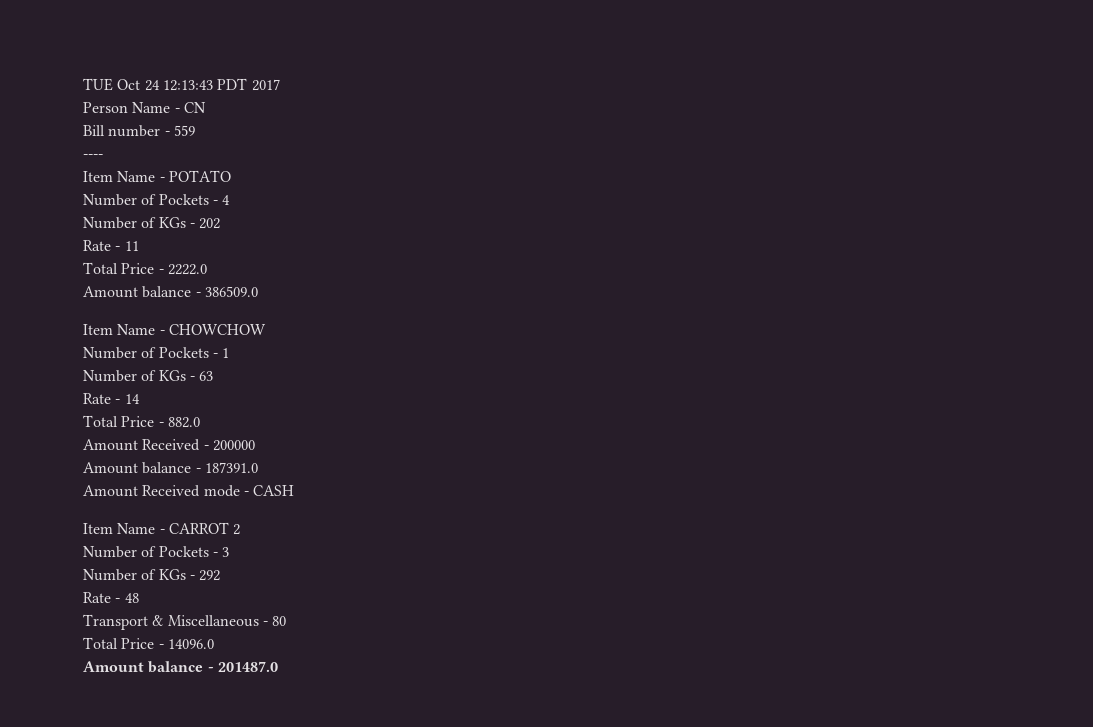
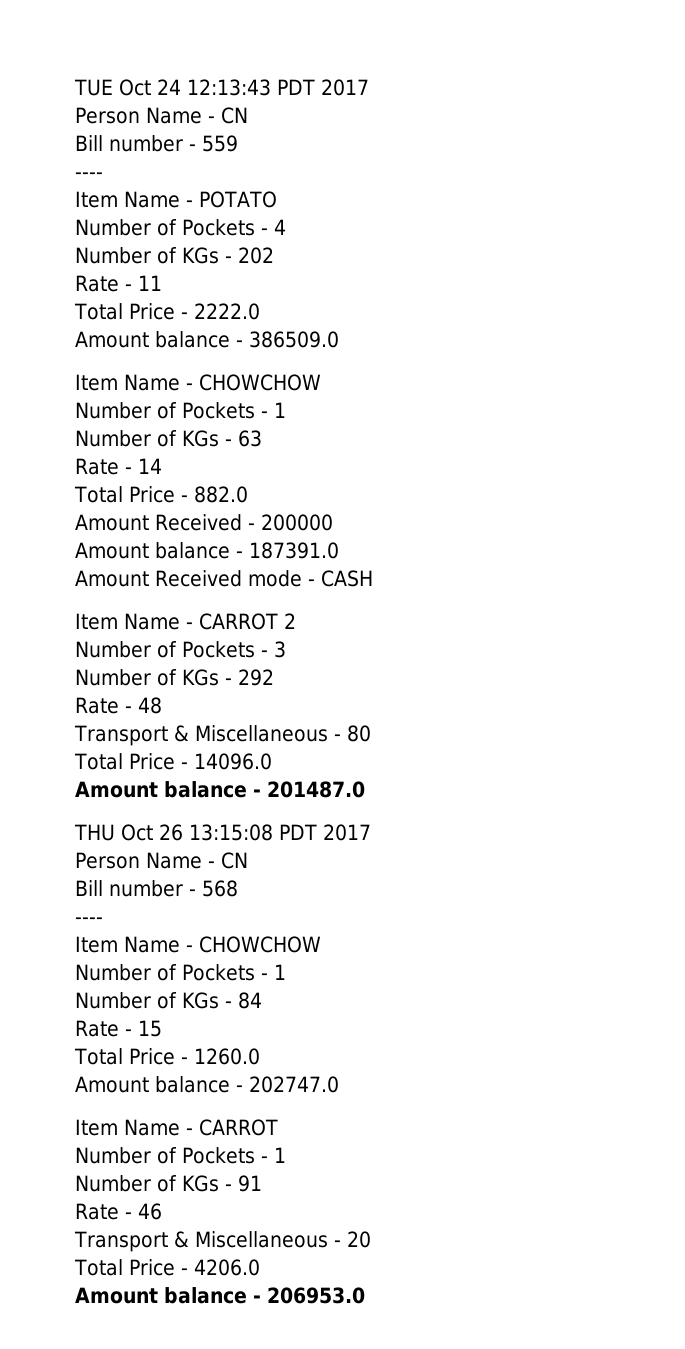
+ THU Oct 26 13:15:08 PDT 2017
+ Person Name - CN
+ Bill number - 568
+ ----
+ Item Name - CHOWCHOW
+ Number of Pockets - 1
+ Number of KGs - 84
+ Rate - 15
+ Total Price - 1260.0
+ Amount balance - 202747.0
+ Item Name - CARROT
+ Number of Pockets - 1
+ Number of KGs - 91
+ Rate - 46
+ Transport & Miscellaneous - 20
+ Total Price - 4206.0
+ Amount balance - 206953.0

